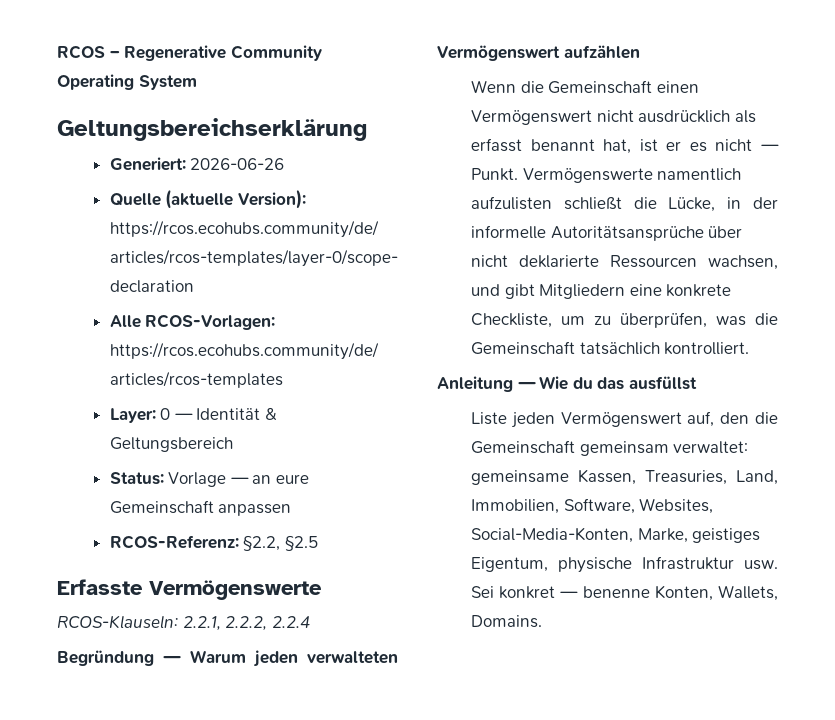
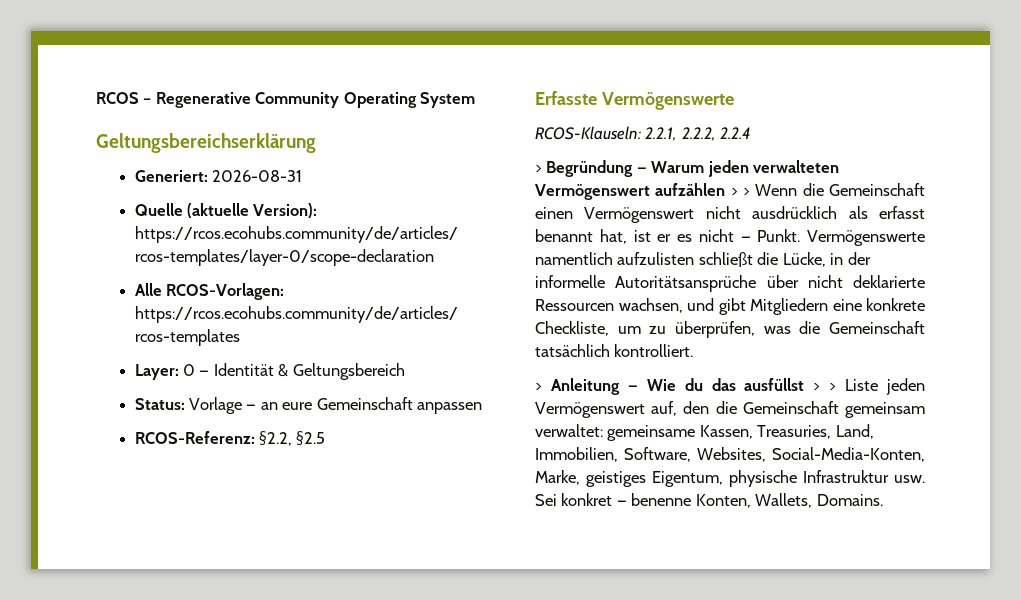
- Generiert: 2026-06-26
+ Generiert: 2026-08-31
- Begründung — Warum jeden verwalteten Vermögenswert aufzählen
- Wenn die Gemeinschaft einen Vermögenswert nicht ausdrücklich als erfasst benannt hat, ist er es nicht — Punkt.
+ > Begründung — Warum jeden verwalteten Vermögenswert aufzählen > > Wenn die Gemeinschaft einen Vermögenswert nicht ausdrücklich als erfasst benannt hat, ist er es nicht — Punkt.
- Anleitung — Wie du das ausfüllst
- Liste jeden Vermögenswert auf, den die Gemeinschaft gemeinsam verwaltet: gemeinsame Kassen, Treasuries, Land, Immobilien, Software, Websites, Social-Media-Konten, Marke, geistiges Eigentum, physische Infrastruktur usw. Sei konkret — benenne Konten, Wallets, Domains.
+ > Anleitung — Wie du das ausfüllst > > Liste jeden Vermögenswert auf, den die Gemeinschaft gemeinsam verwaltet: gemeinsame Kassen, Treasuries, Land, Immobilien, Software, Websites, Social-Media-Konten, Marke, geistiges Eigentum, physische Infrastruktur usw. Sei konkret — benenne Konten, Wallets, Domains.

